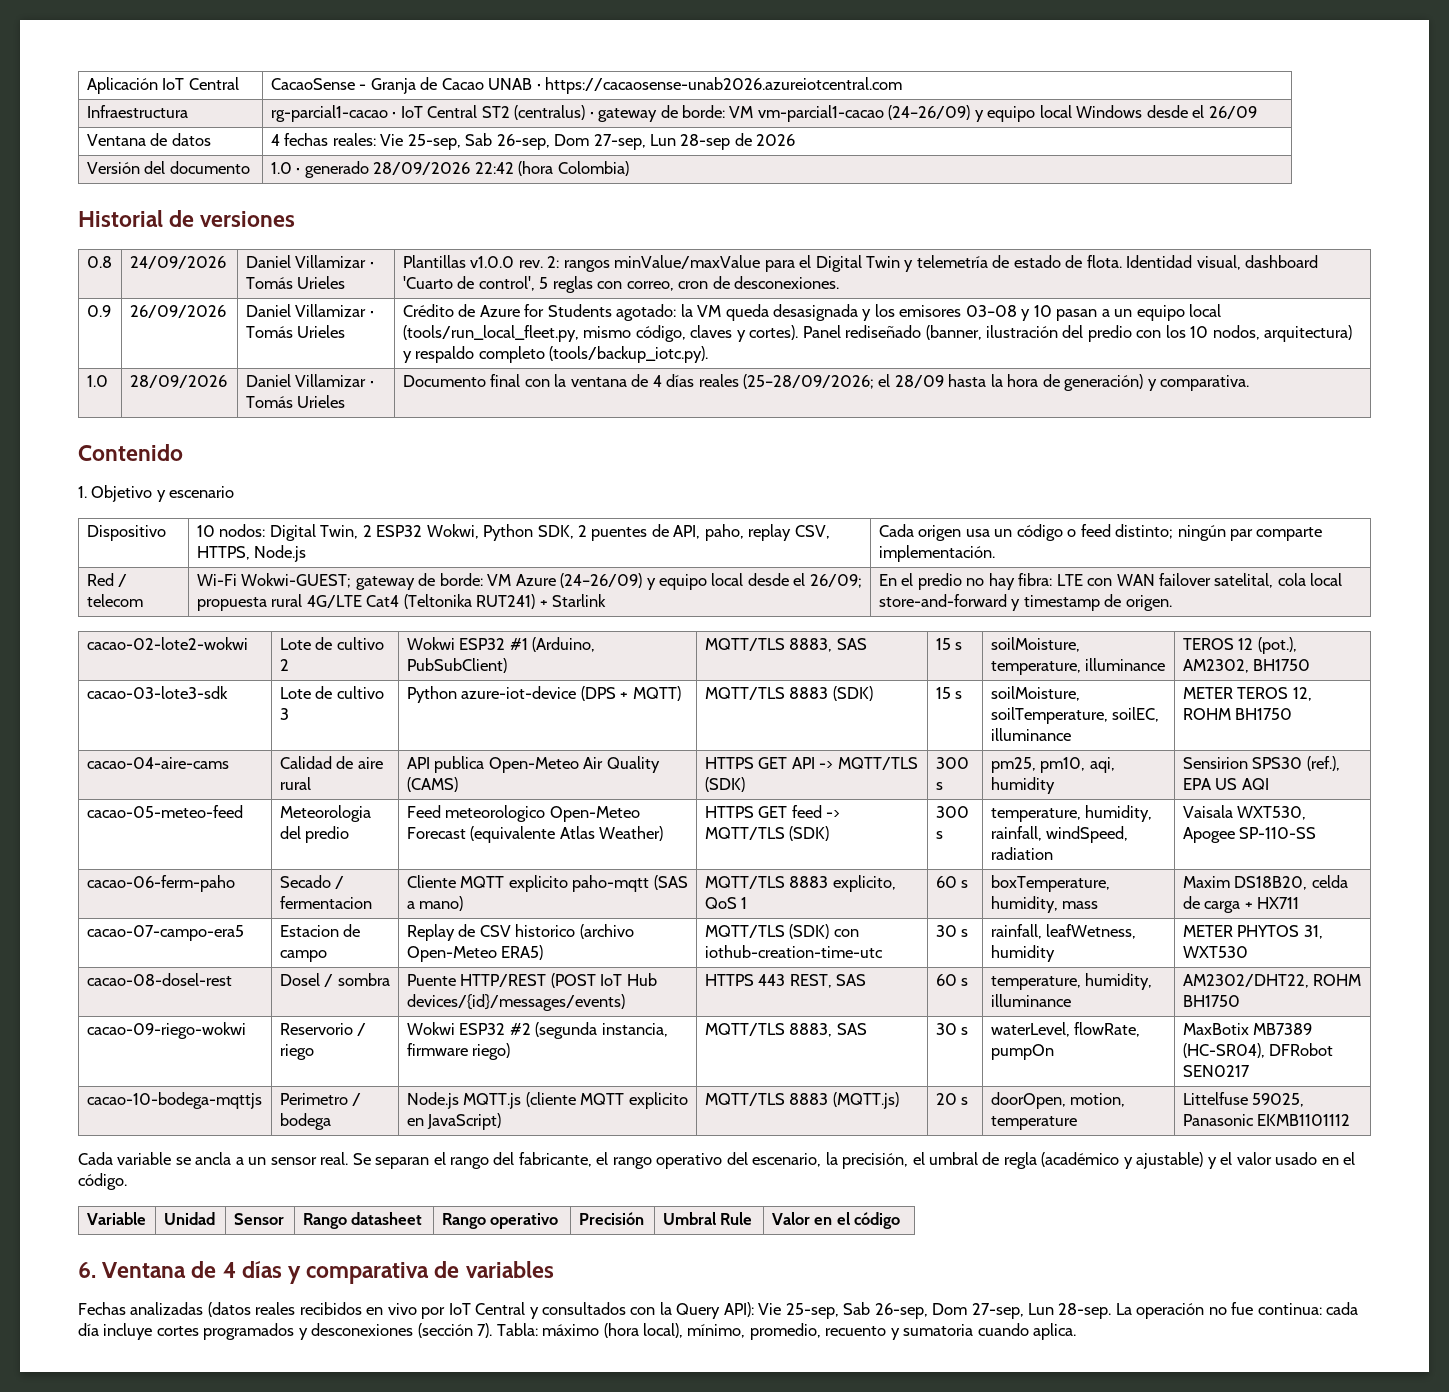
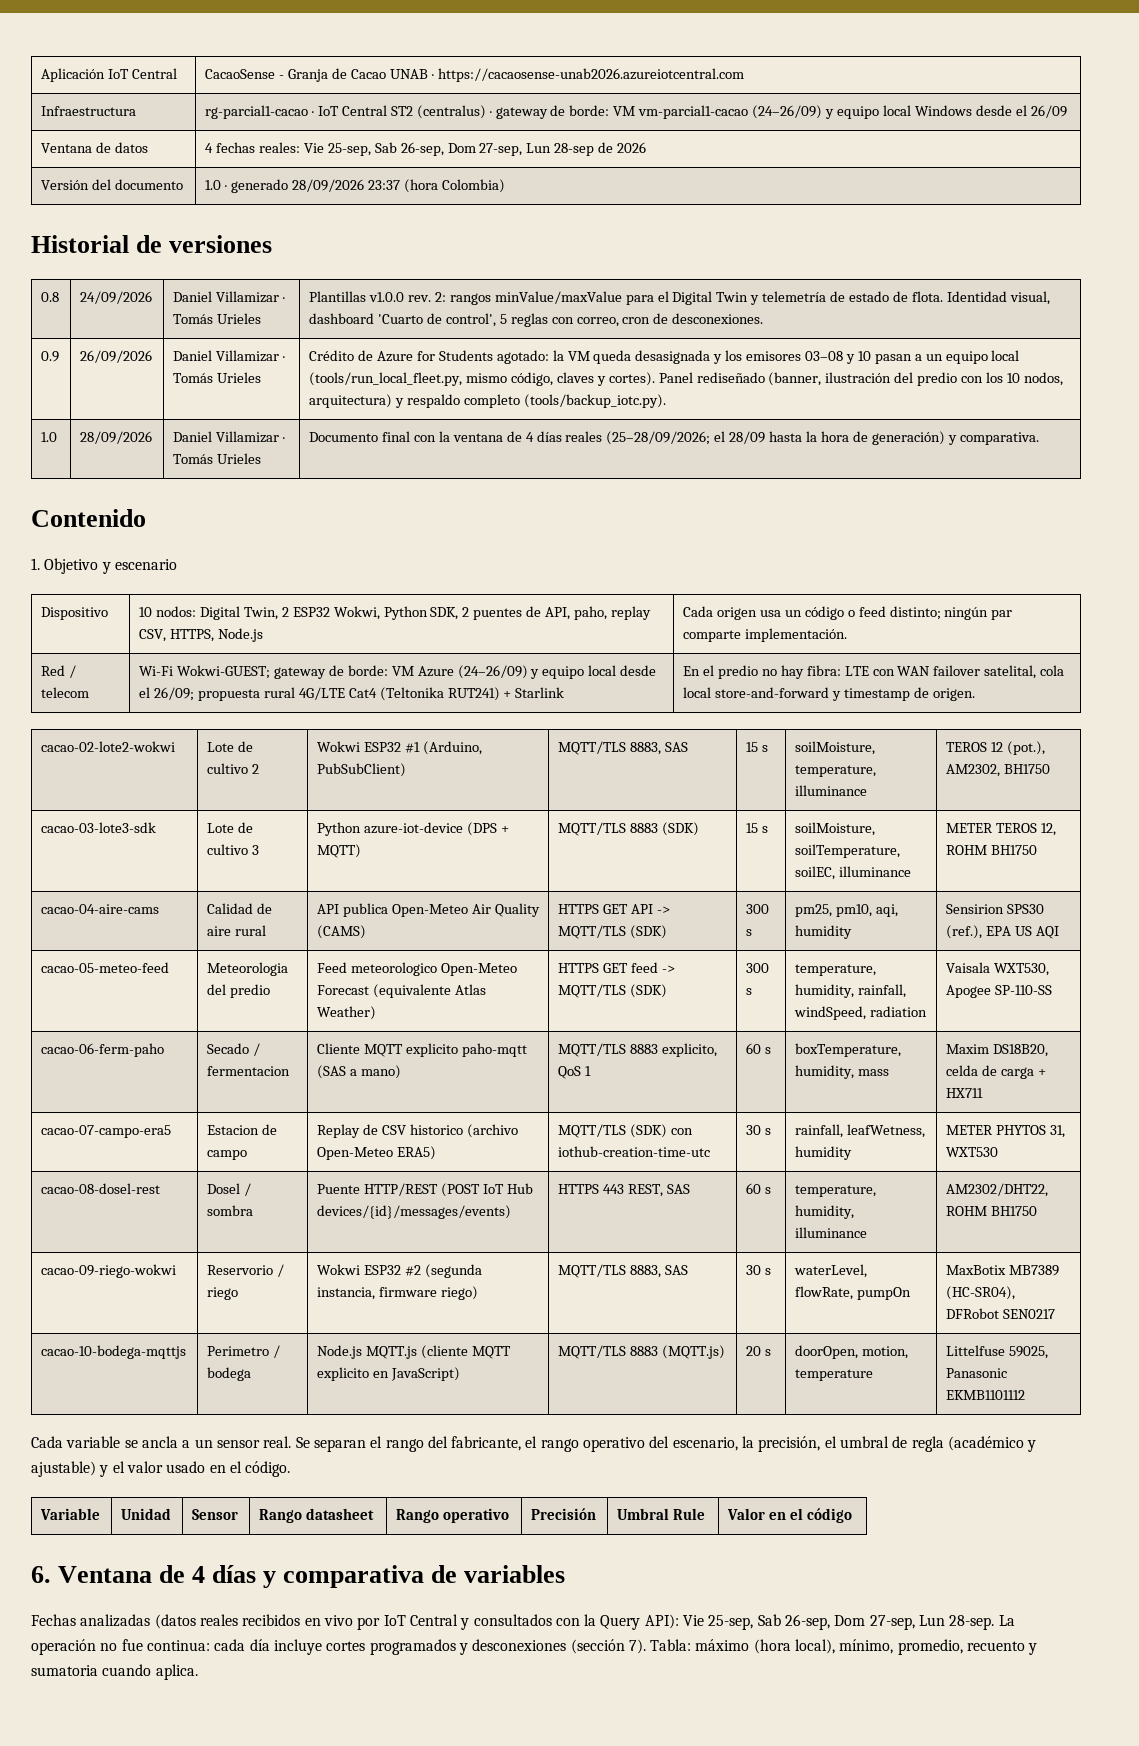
- Versión del documento | 1.0 · generado 28/09/2026 22:42 (hora Colombia)
+ Versión del documento | 1.0 · generado 28/09/2026 23:37 (hora Colombia)

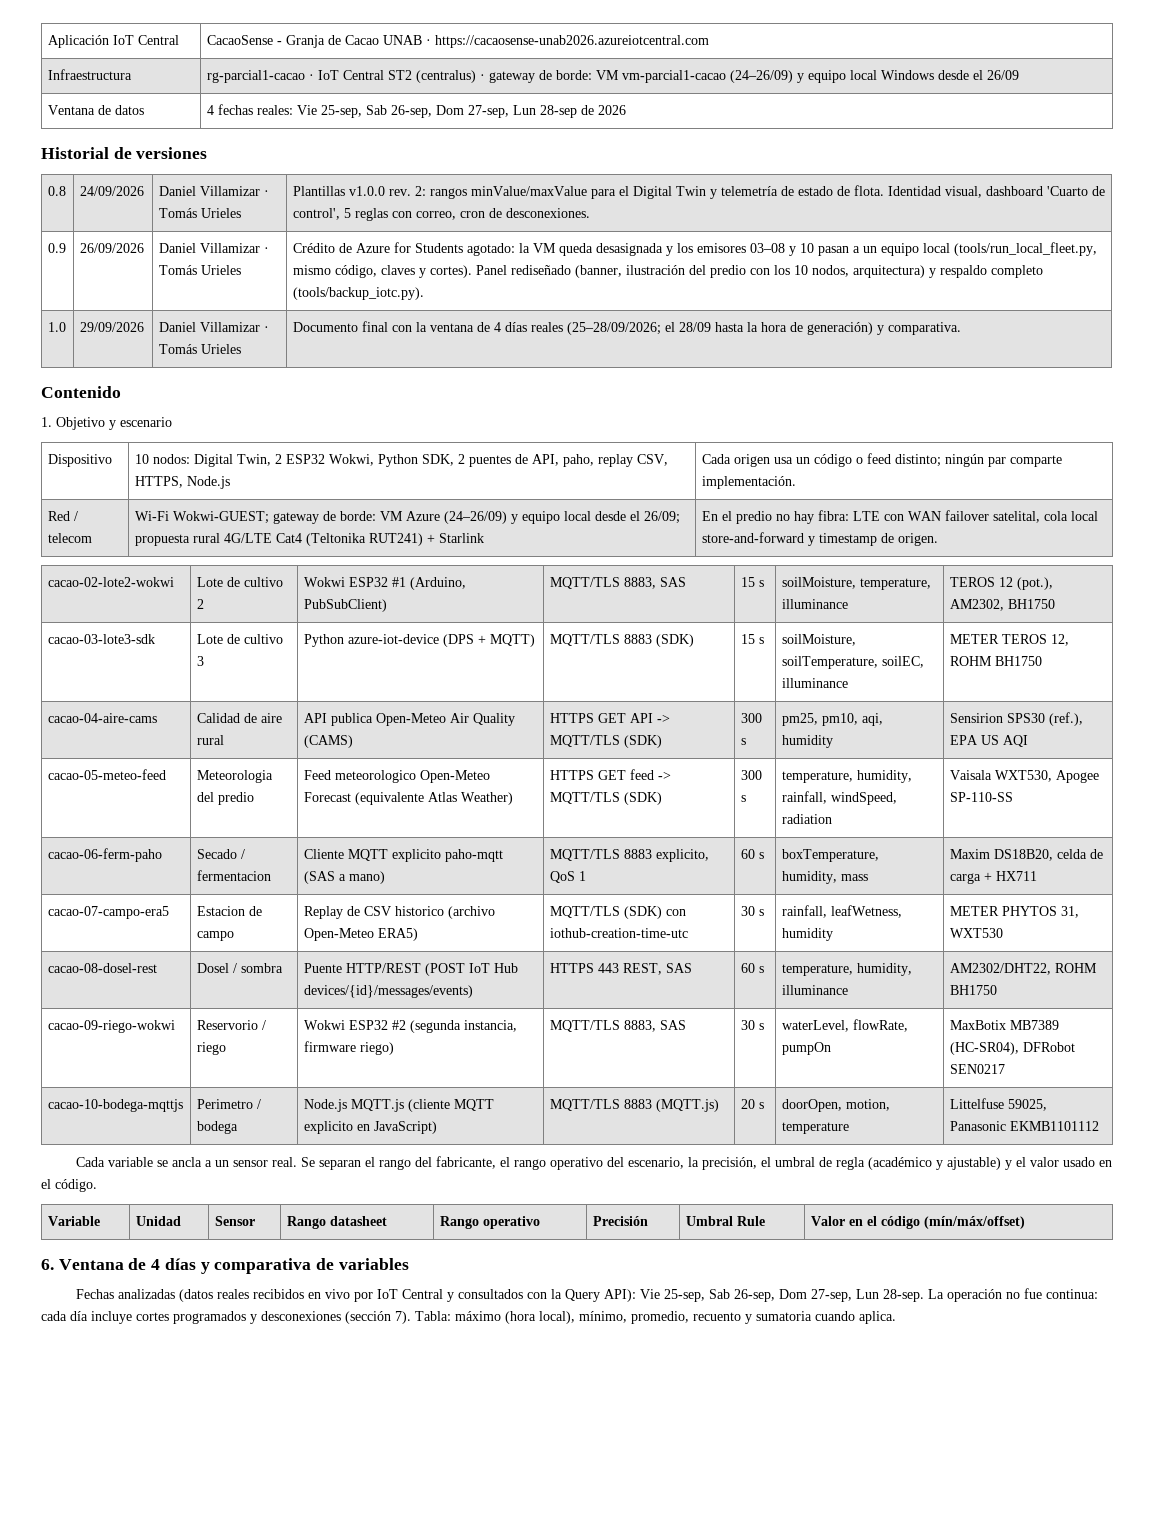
- Versión del documento | 1.0 · generado 28/09/2026 23:37 (hora Colombia)
- 1.0 | 28/09/2026 | Daniel Villamizar · Tomás Urieles | Documento final con la ventana de 4 días reales (25–28/09/2026; el 28/09 hasta la hora de generación) y comparativa.
+ 1.0 | 29/09/2026 | Daniel Villamizar · Tomás Urieles | Documento final con la ventana de 4 días reales (25–28/09/2026; el 28/09 hasta la hora de generación) y comparativa.
- Variable | Unidad | Sensor | Rango datasheet | Rango operativo | Precisión | Umbral Rule | Valor en el código
+ Variable | Unidad | Sensor | Rango datasheet | Rango operativo | Precisión | Umbral Rule | Valor en el código (mín/máx/offset)

